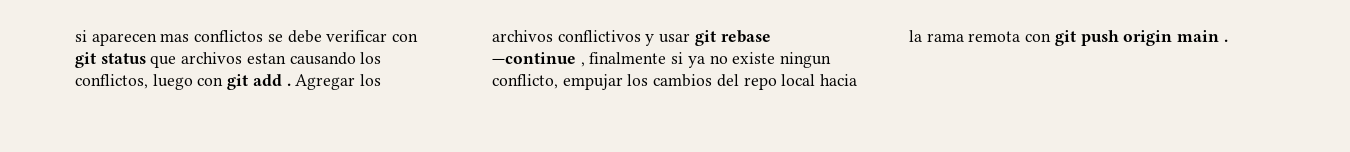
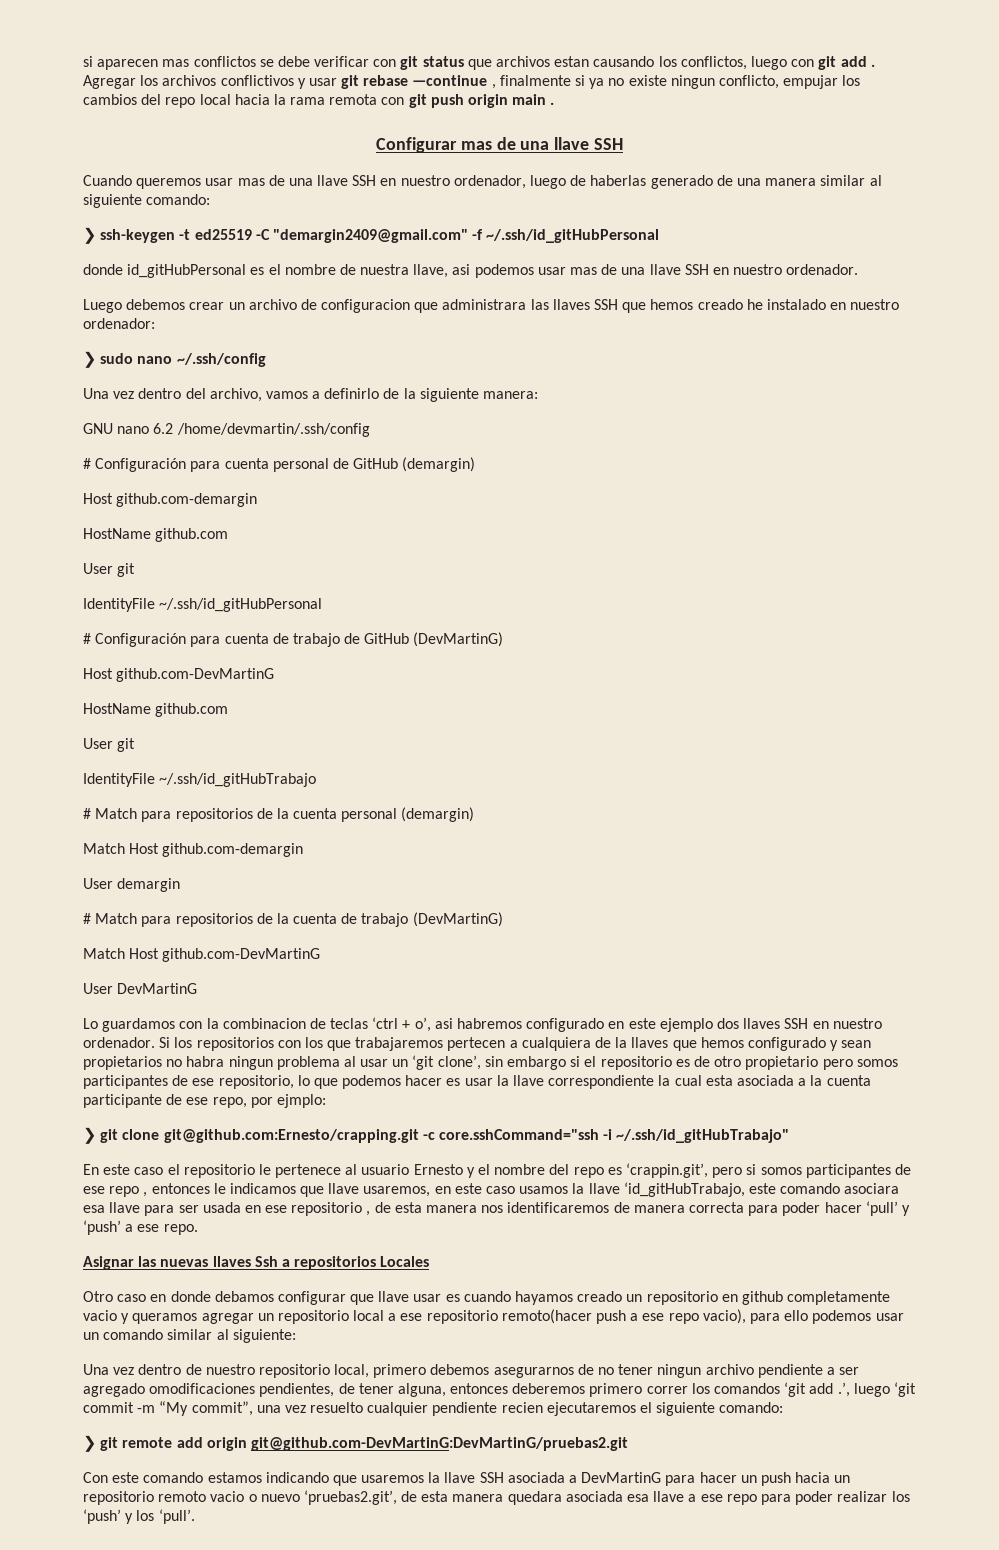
+ Configurar mas de una llave SSH
+ Cuando queremos usar mas de una llave SSH en nuestro ordenador, luego de haberlas generado de una manera similar al siguiente comando:
+ ❯ ssh-keygen -t ed25519 -C "demargin2409@gmail.com" -f ~/.ssh/id_gitHubPersonal
+ donde id_gitHubPersonal es el nombre de nuestra llave, asi podemos usar mas de una llave SSH en nuestro ordenador.
+ Luego debemos crear un archivo de configuracion que administrara las llaves SSH que hemos creado he instalado en nuestro ordenador:
+ ❯ sudo nano ~/.ssh/config
+ Una vez dentro del archivo, vamos a definirlo de la siguiente manera:
+ GNU nano 6.2 /home/devmartin/.ssh/config
+ # Configuración para cuenta personal de GitHub (demargin)
+ Host github.com-demargin
+ HostName github.com
+ User git
+ IdentityFile ~/.ssh/id_gitHubPersonal
+ # Configuración para cuenta de trabajo de GitHub (DevMartinG)
+ Host github.com-DevMartinG
+ HostName github.com
+ User git
+ IdentityFile ~/.ssh/id_gitHubTrabajo
+ # Match para repositorios de la cuenta personal (demargin)
+ Match Host github.com-demargin
+ User demargin
+ # Match para repositorios de la cuenta de trabajo (DevMartinG)
+ Match Host github.com-DevMartinG
+ User DevMartinG
+ Lo guardamos con la combinacion de teclas ‘ctrl + o’, asi habremos configurado en este ejemplo dos llaves SSH en nuestro ordenador. Si los repositorios con los que trabajaremos pertecen a cualquiera de la llaves que hemos configurado y sean propietarios no habra ningun problema al usar un ‘git clone’, sin embargo si el repositorio es de otro propietario pero somos participantes de ese repositorio, lo que podemos hacer es usar la llave correspondiente la cual esta asociada a la cuenta participante de ese repo, por ejmplo:
+ ❯ git clone git@github.com:Ernesto/crapping.git -c core.sshCommand="ssh -i ~/.ssh/id_gitHubTrabajo"
+ En este caso el repositorio le pertenece al usuario Ernesto y el nombre del repo es ‘crappin.git’, pero si somos participantes de ese repo , entonces le indicamos que llave usaremos, en este caso usamos la llave ‘id_gitHubTrabajo, este comando asociara esa llave para ser usada en ese repositorio , de esta manera nos identificaremos de manera correcta para poder hacer ‘pull’ y ‘push’ a ese repo.
+ Asignar las nuevas llaves Ssh a repositorios Locales
+ Otro caso en donde debamos configurar que llave usar es cuando hayamos creado un repositorio en github completamente vacio y queramos agregar un repositorio local a ese repositorio remoto(hacer push a ese repo vacio), para ello podemos usar un comando similar al siguiente:
+ Una vez dentro de nuestro repositorio local, primero debemos asegurarnos de no tener ningun archivo pendiente a ser agregado omodificaciones pendientes, de tener alguna, entonces deberemos primero correr los comandos ‘git add .’, luego ‘git commit -m “My commit”, una vez resuelto cualquier pendiente recien ejecutaremos el siguiente comando:
+ ❯ git remote add origin git@github.com-DevMartinG:DevMartinG/pruebas2.git
+ Con este comando estamos indicando que usaremos la llave SSH asociada a DevMartinG para hacer un push hacia un repositorio remoto vacio o nuevo ‘pruebas2.git’, de esta manera quedara asociada esa llave a ese repo para poder realizar los ‘push’ y los ‘pull’.

